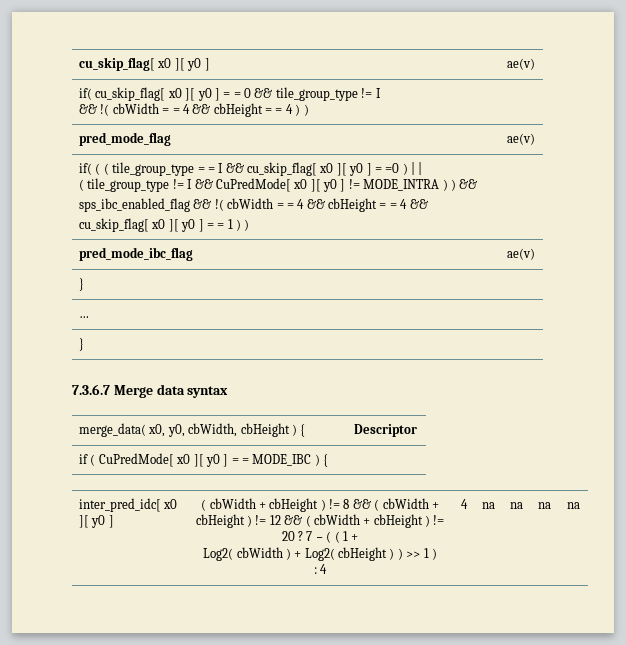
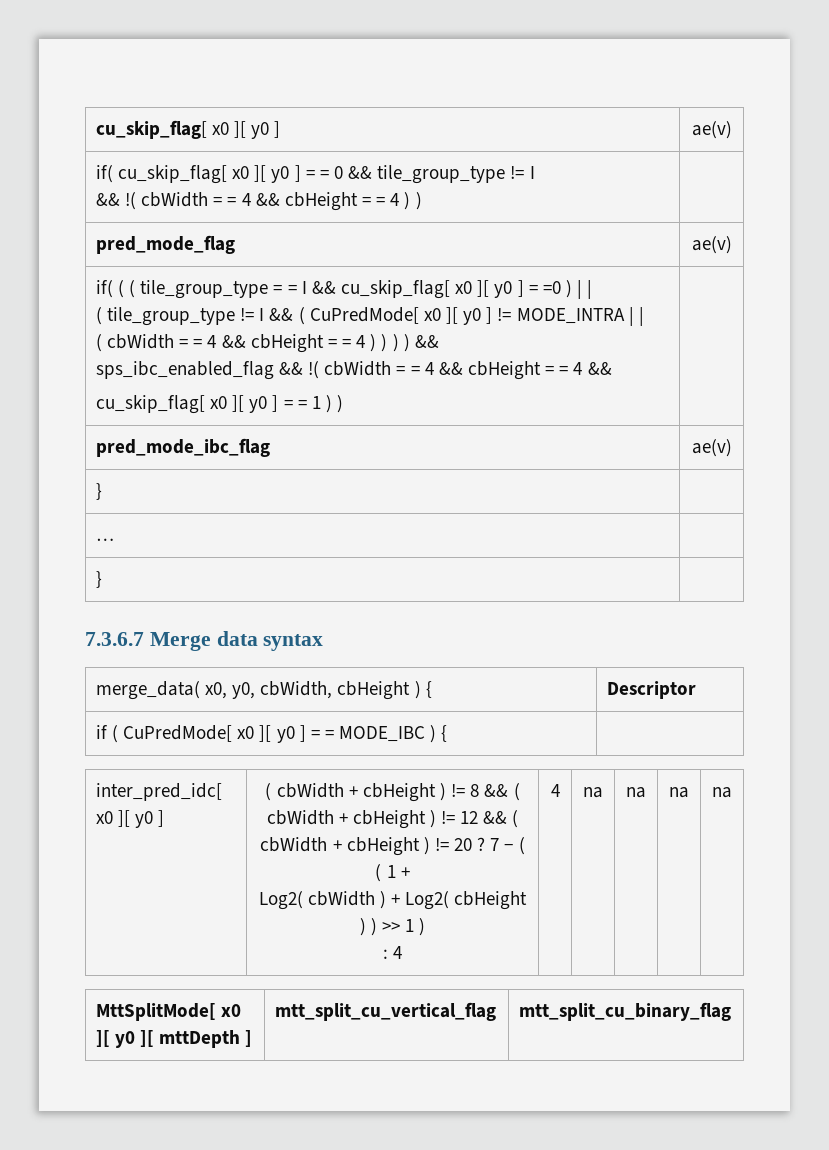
- ( tile_group_type != I && CuPredMode[ x0 ][ y0 ] != MODE_INTRA ) ) &&
+ ( tile_group_type != I && ( CuPredMode[ x0 ][ y0 ] != MODE_INTRA | |
+ ( cbWidth = = 4 && cbHeight = = 4 ) ) ) ) &&
+ MttSplitMode[ x0 ][ y0 ][ mttDepth ] | mtt_split_cu_vertical_flag | mtt_split_cu_binary_flag

